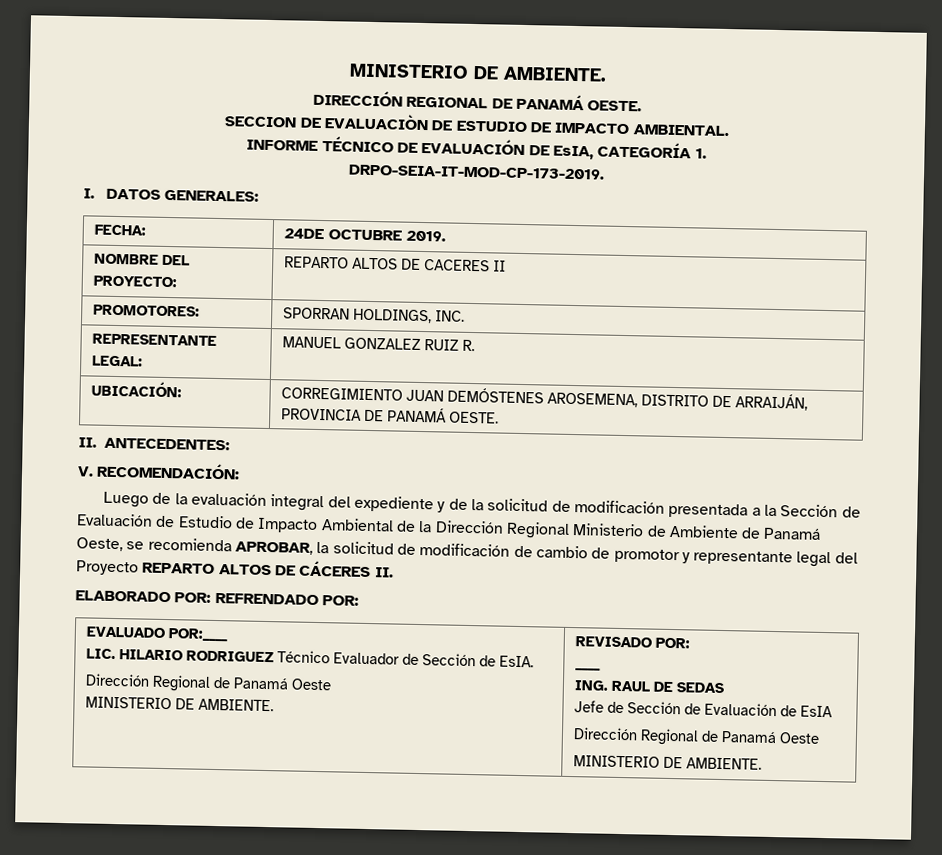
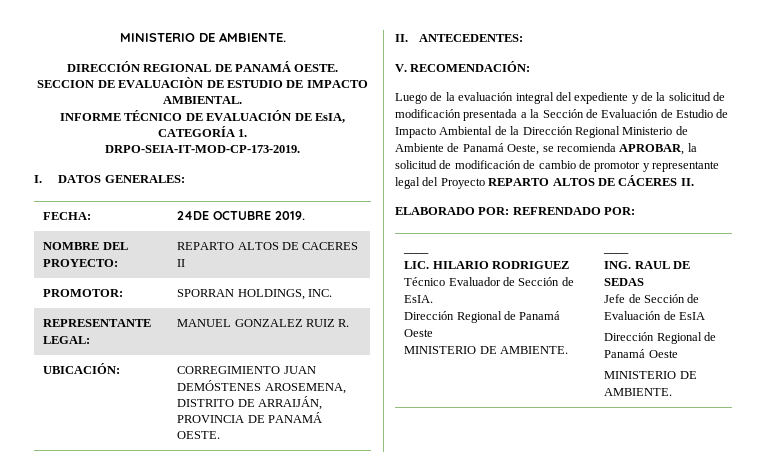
- PROMOTORES: | SPORRAN HOLDINGS, INC.
+ PROMOTOR: | SPORRAN HOLDINGS, INC.
  ELABORADO POR: REFRENDADO POR:
- EVALUADO POR:____
+ ____
- REVISADO POR:

